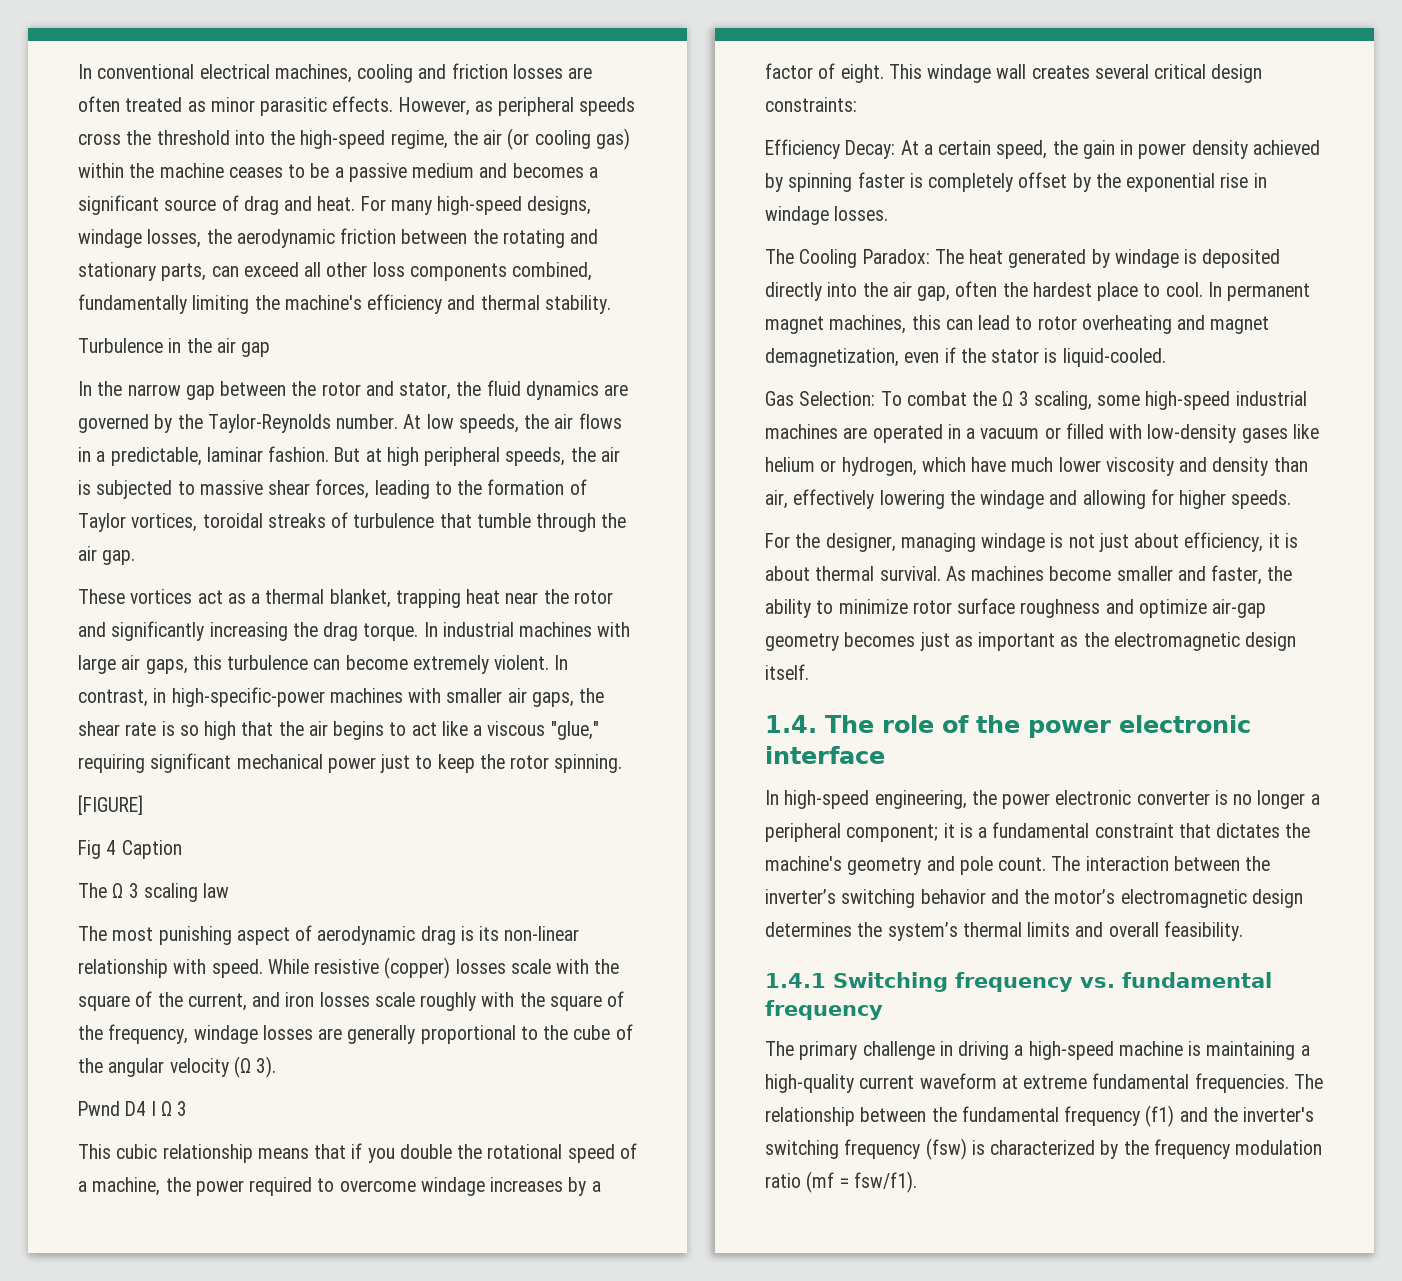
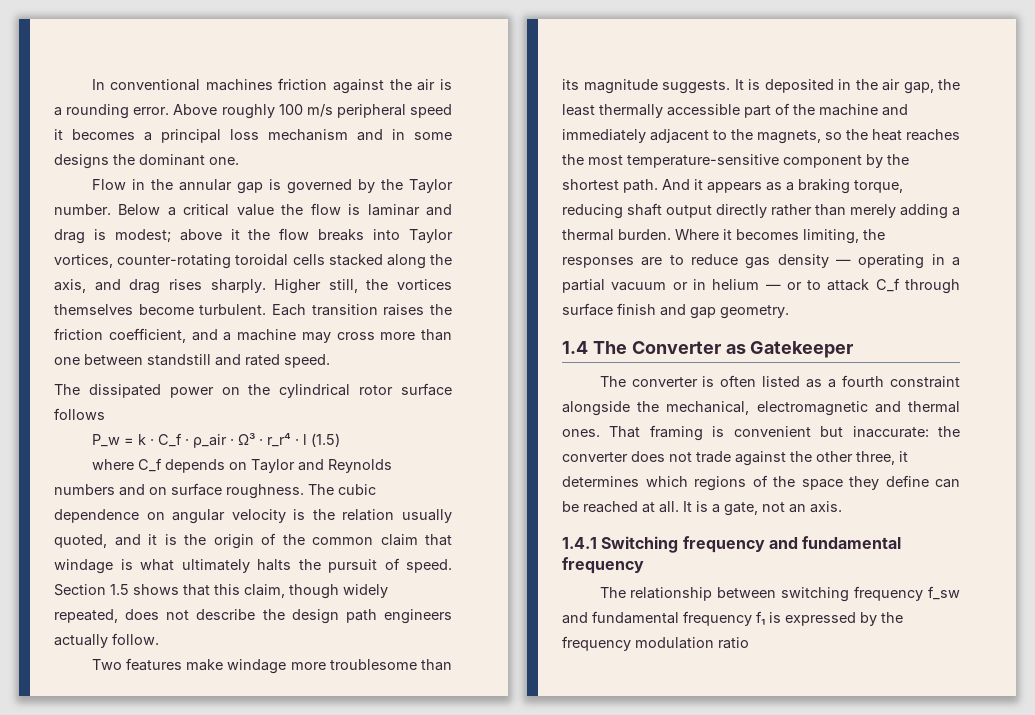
- In conventional electrical machines, cooling and friction losses are often treated as minor parasitic effects. However, as peripheral speeds cross the threshold into the high-speed regime, the air (or cooling gas) within the machine ceases to be a passive medium and becomes a significant source of drag and heat. For many high-speed designs, windage losses, the aerodynamic friction between the rotating and stationary parts, can exceed all other loss components combined, fundamentally limiting the machine's efficiency and thermal stability.
- Turbulence in the air gap
- In the narrow gap between the rotor and stator, the fluid dynamics are governed by the Taylor-Reynolds number. At low speeds, the air flows in a predictable, laminar fashion. But at high peripheral speeds, the air is subjected to massive shear forces, leading to the formation of Taylor vortices, toroidal streaks of turbulence that tumble through the air gap.
- These vortices act as a thermal blanket, trapping heat near the rotor and significantly increasing the drag torque. In industrial machines with large air gaps, this turbulence can become extremely violent. In contrast, in high-specific-power machines with smaller air gaps, the shear rate is so high that the air begins to act like a viscous "glue," requiring significant mechanical power just to keep the rotor spinning.
- [FIGURE]
- Fig 4 Caption
- The Ω 3 scaling law
- The most punishing aspect of aerodynamic drag is its non-linear relationship with speed. While resistive (copper) losses scale with the square of the current, and iron losses scale roughly with the square of the frequency, windage losses are generally proportional to the cube of the angular velocity (Ω 3).
- Pwnd D4 l Ω 3
- This cubic relationship means that if you double the rotational speed of a machine, the power required to overcome windage increases by a factor of eight. This windage wall creates several critical design constraints:
- Efficiency Decay: At a certain speed, the gain in power density achieved by spinning faster is completely offset by the exponential rise in windage losses.
- The Cooling Paradox: The heat generated by windage is deposited directly into the air gap, often the hardest place to cool. In permanent magnet machines, this can lead to rotor overheating and magnet demagnetization, even if the stator is liquid-cooled.
- Gas Selection: To combat the Ω 3 scaling, some high-speed industrial machines are operated in a vacuum or filled with low-density gases like helium or hydrogen, which have much lower viscosity and density than air, effectively lowering the windage and allowing for higher speeds.
- For the designer, managing windage is not just about efficiency, it is about thermal survival. As machines become smaller and faster, the ability to minimize rotor surface roughness and optimize air-gap geometry becomes just as important as the electromagnetic design itself.
- 1.4. The role of the power electronic interface
- In high-speed engineering, the power electronic converter is no longer a peripheral component; it is a fundamental constraint that dictates the machine's geometry and pole count. The interaction between the inverter’s switching behavior and the motor’s electromagnetic design determines the system’s thermal limits and overall feasibility.
+ In conventional machines friction against the air is a rounding error. Above roughly 100 m/s peripheral speed it becomes a principal loss mechanism and in some designs the dominant one.
+ Flow in the annular gap is governed by the Taylor number. Below a critical value the flow is laminar and drag is modest; above it the flow breaks into Taylor vortices, counter-rotating toroidal cells stacked along the axis, and drag rises sharply. Higher still, the vortices themselves become turbulent. Each transition raises the friction coefficient, and a machine may cross more than one between standstill and rated speed.
+ The dissipated power on the cylindrical rotor surface follows
+ P_w = k · C_f · ρ_air · Ω³ · r_r⁴ · l (1.5)
+ where C_f depends on Taylor and Reynolds numbers and on surface roughness. The cubic dependence on angular velocity is the relation usually quoted, and it is the origin of the common claim that windage is what ultimately halts the pursuit of speed. Section 1.5 shows that this claim, though widely repeated, does not describe the design path engineers actually follow.
+ Two features make windage more troublesome than its magnitude suggests. It is deposited in the air gap, the least thermally accessible part of the machine and immediately adjacent to the magnets, so the heat reaches the most temperature-sensitive component by the shortest path. And it appears as a braking torque, reducing shaft output directly rather than merely adding a thermal burden. Where it becomes limiting, the responses are to reduce gas density — operating in a partial vacuum or in helium — or to attack C_f through surface finish and gap geometry.
+ 1.4 The Converter as Gatekeeper
+ The converter is often listed as a fourth constraint alongside the mechanical, electromagnetic and thermal ones. That framing is convenient but inaccurate: the converter does not trade against the other three, it determines which regions of the space they define can be reached at all. It is a gate, not an axis.
- 1.4.1 Switching frequency vs. fundamental frequency
+ 1.4.1 Switching frequency and fundamental frequency
- The primary challenge in driving a high-speed machine is maintaining a high-quality current waveform at extreme fundamental frequencies. The relationship between the fundamental frequency (f1) and the inverter's switching frequency (fsw) is characterized by the frequency modulation ratio (mf = fsw/f1).
+ The relationship between switching frequency f_sw and fundamental frequency f₁ is expressed by the frequency modulation ratio

